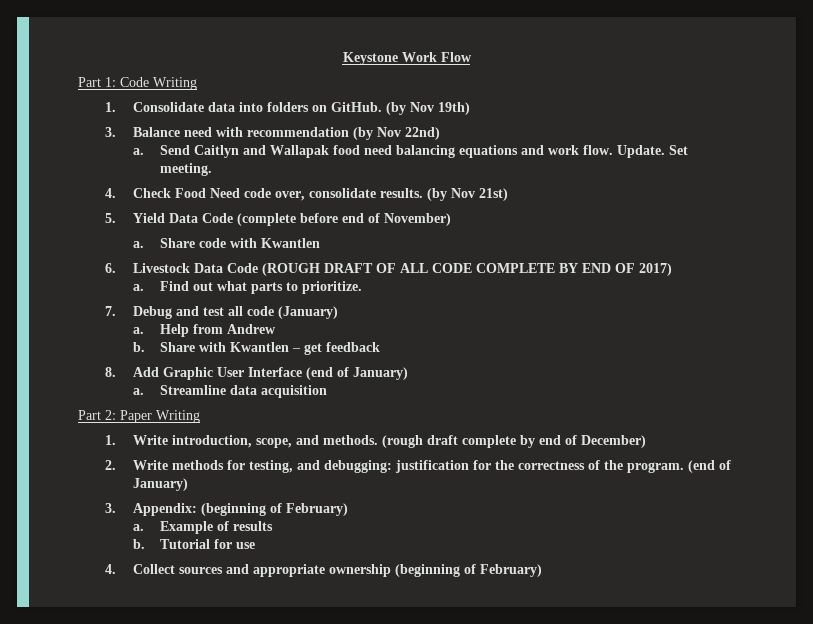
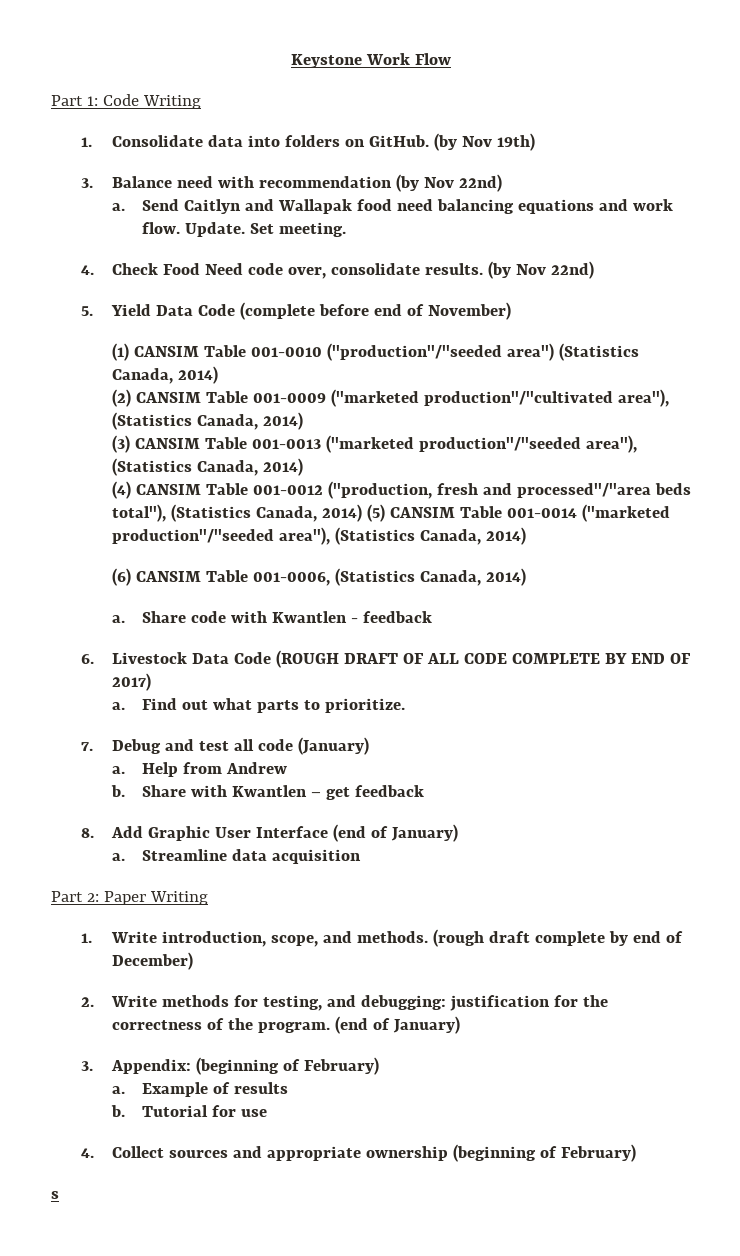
- 4. Check Food Need code over, consolidate results. (by Nov 21st)
+ 4. Check Food Need code over, consolidate results. (by Nov 22nd)
+ (1) CANSIM Table 001-0010 ("production"/"seeded area") (Statistics Canada, 2014)
+ (2) CANSIM Table 001-0009 ("marketed production"/"cultivated area"), (Statistics Canada, 2014)
+ (3) CANSIM Table 001-0013 ("marketed production"/"seeded area"), (Statistics Canada, 2014)
+ (4) CANSIM Table 001-0012 ("production, fresh and processed"/"area beds total"), (Statistics Canada, 2014) (5) CANSIM Table 001-0014 ("marketed production"/"seeded area"), (Statistics Canada, 2014)
+ (6) CANSIM Table 001-0006, (Statistics Canada, 2014)
- Share code with Kwantlen
+ Share code with Kwantlen - feedback
+ s

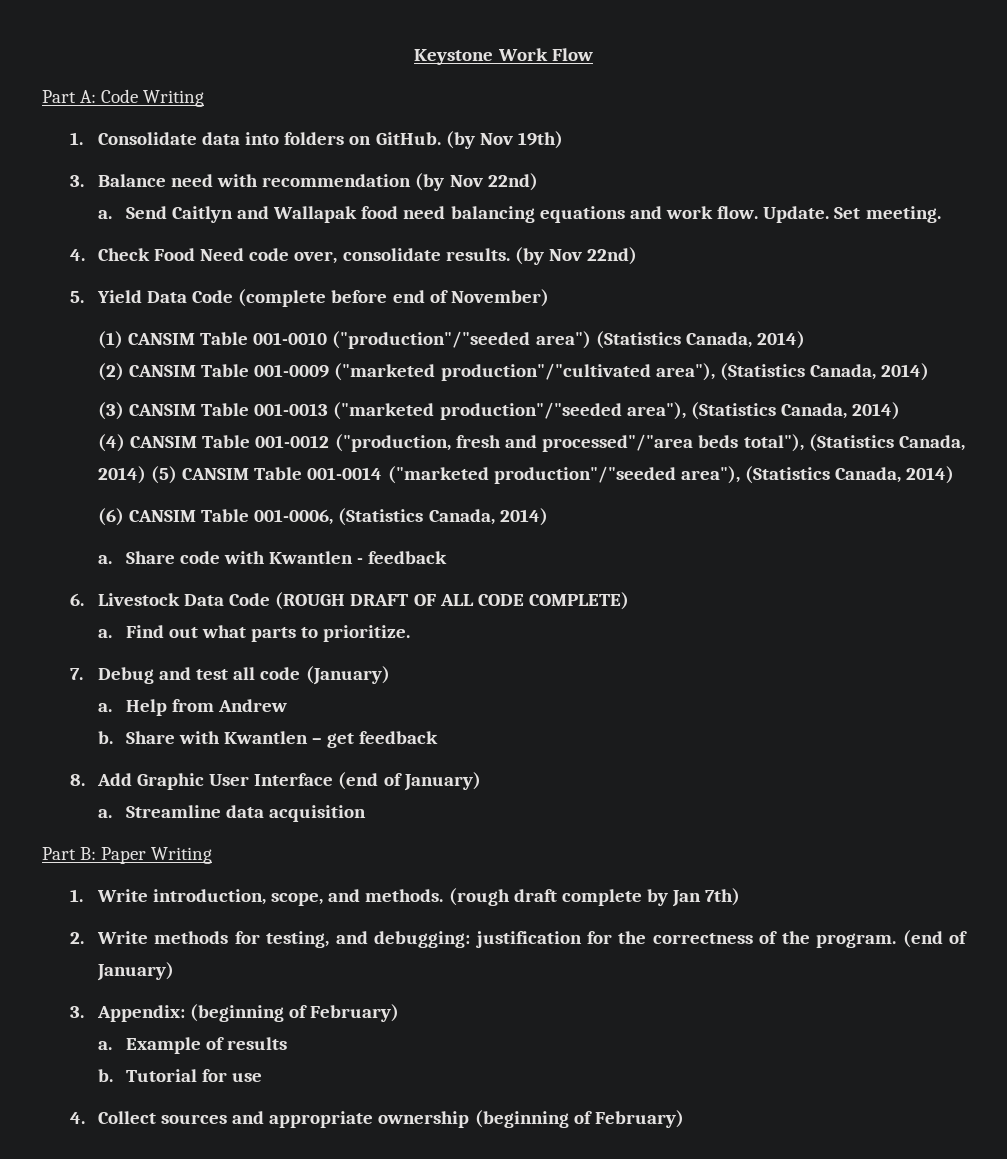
- Part 1: Code Writing
+ Part A: Code Writing
- 6. Livestock Data Code (ROUGH DRAFT OF ALL CODE COMPLETE BY END OF 2017)
+ 6. Livestock Data Code (ROUGH DRAFT OF ALL CODE COMPLETE)
- Part 2: Paper Writing
+ Part B: Paper Writing
- (rough draft complete by end of December)
+ (rough draft complete by Jan 7th)
- s

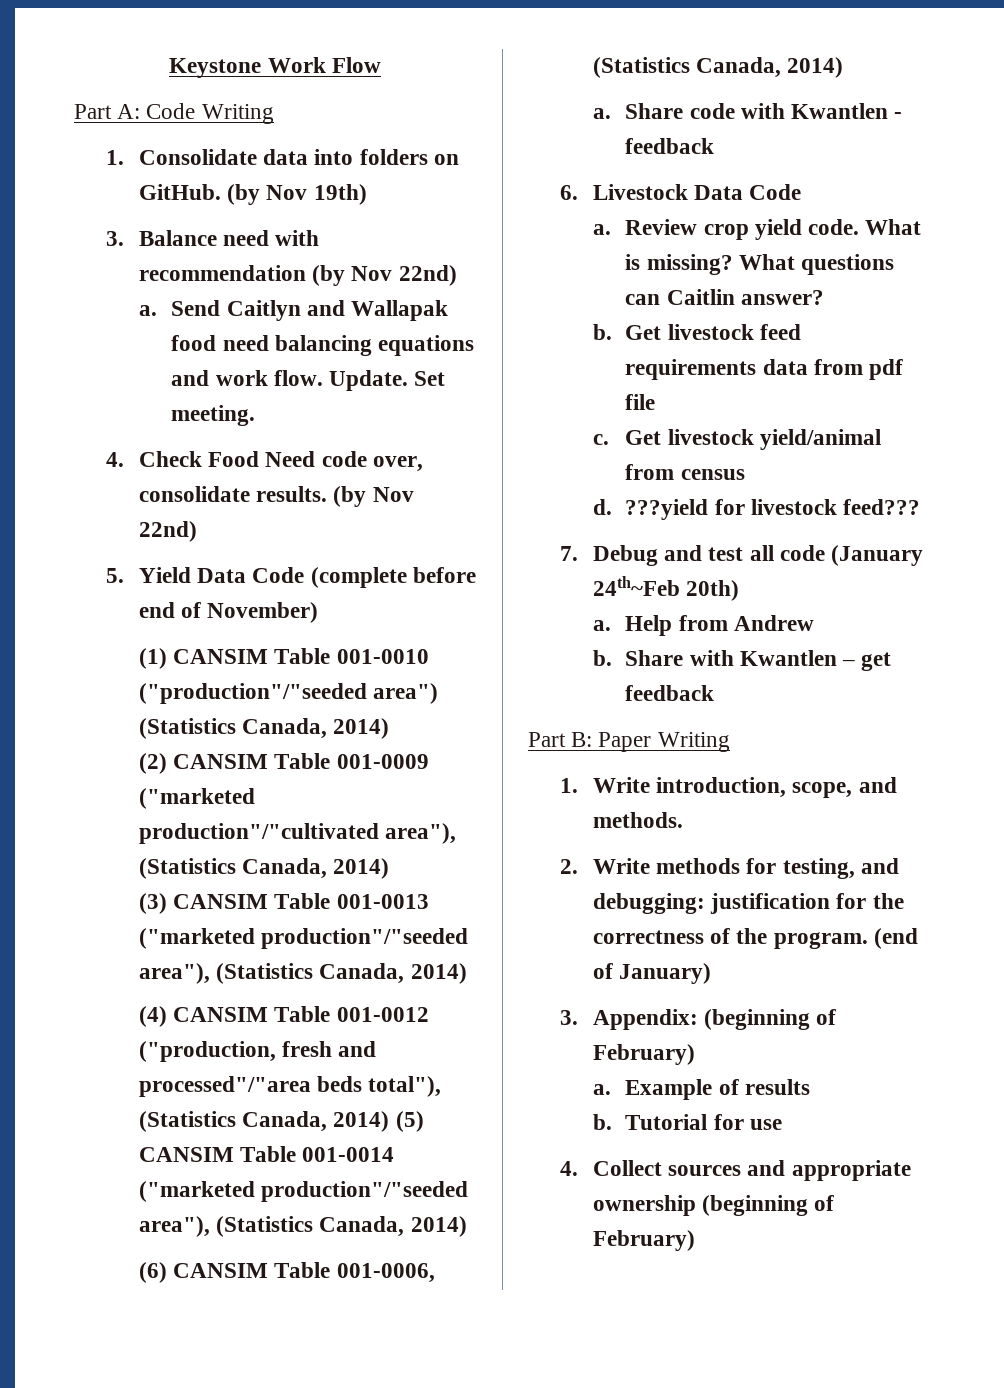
- 6. Livestock Data Code (ROUGH DRAFT OF ALL CODE COMPLETE)
- a. Find out what parts to prioritize.
+ 6. Livestock Data Code
+ a. Review crop yield code. What is missing? What questions can Caitlin answer?
+ b. Get livestock feed requirements data from pdf file
+ c. Get livestock yield/animal from census
+ d. ???yield for livestock feed???
- 7. Debug and test all code (January)
+ 7. Debug and test all code (January 24th~Feb 20th)
- 8. Add Graphic User Interface (end of January)
- a. Streamline data acquisition
- (rough draft complete by Jan 7th)

